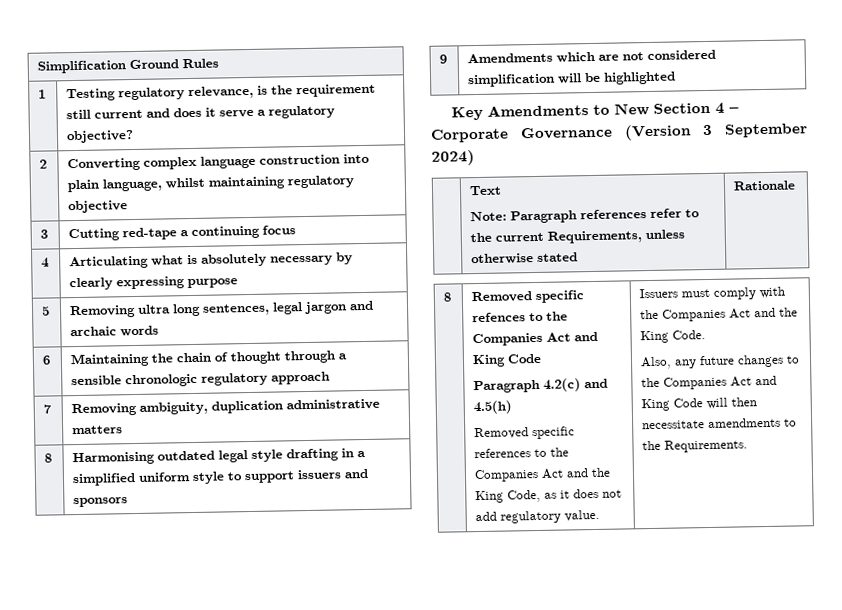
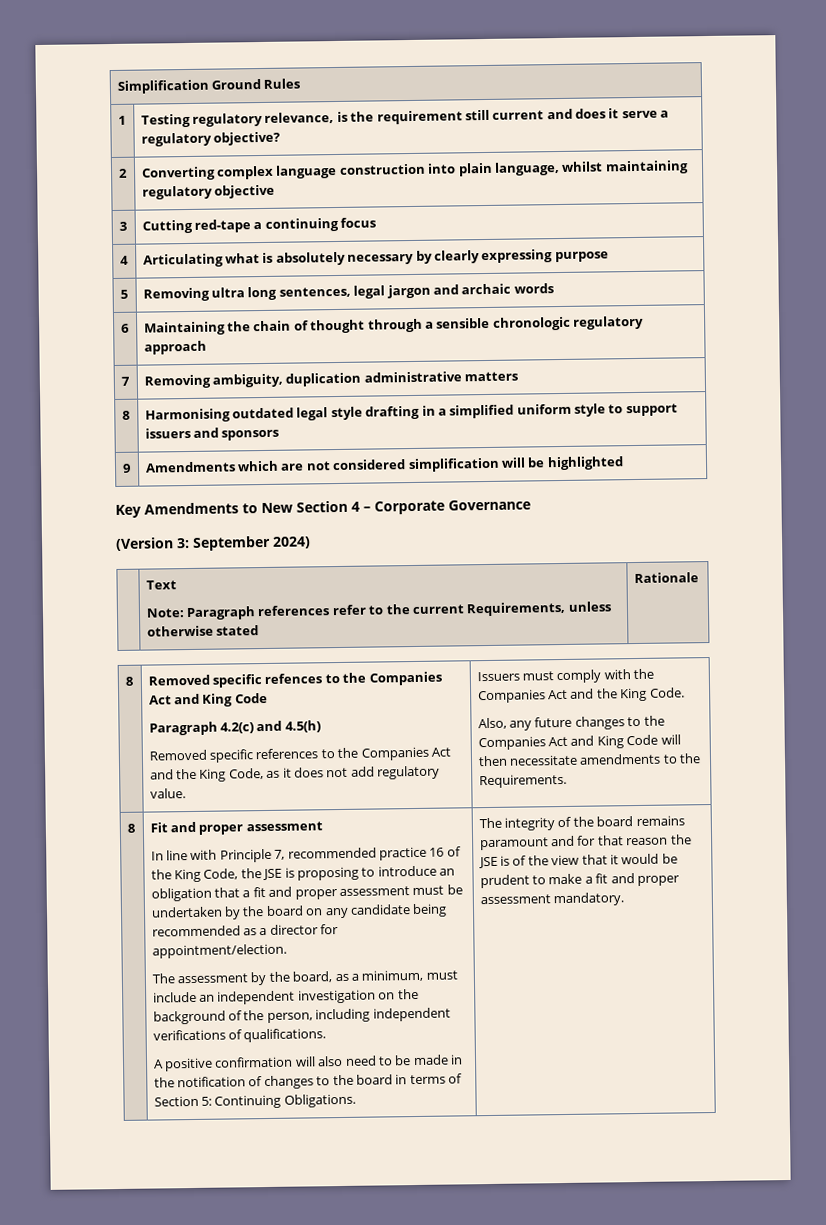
- Key Amendments to New Section 4 – Corporate Governance (Version 3 September 2024)
+ Key Amendments to New Section 4 – Corporate Governance
+ (Version 3: September 2024)
+ 8 | Fit and proper assessment
+ In line with Principle 7, recommended practice 16 of the King Code, the JSE is proposing to introduce an obligation that a fit and proper assessment must be undertaken by the board on any candidate being recommended as a director for appointment/election.
+ The assessment by the board, as a minimum, must include an independent investigation on the background of the person, including independent verifications of qualifications.
+ A positive confirmation will also need to be made in the notification of changes to the board in terms of Section 5: Continuing Obligations. | The integrity of the board remains paramount and for that reason the JSE is of the view that it would be prudent to make a fit and proper assessment mandatory.

